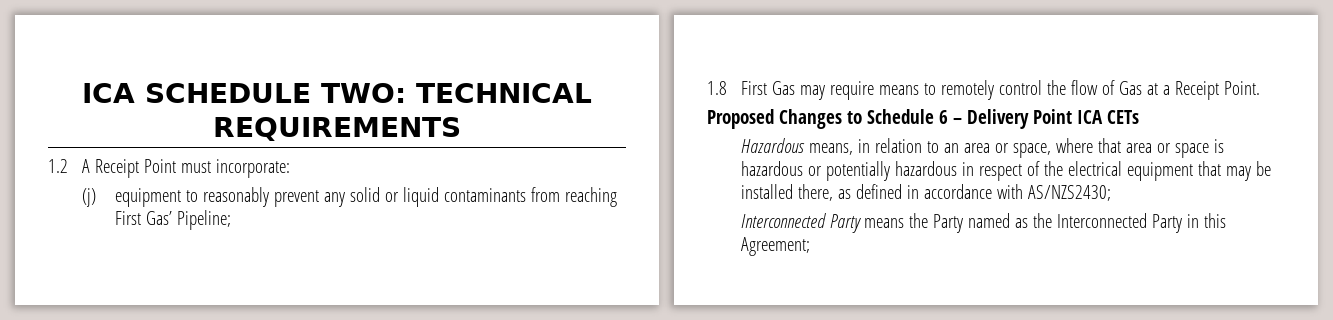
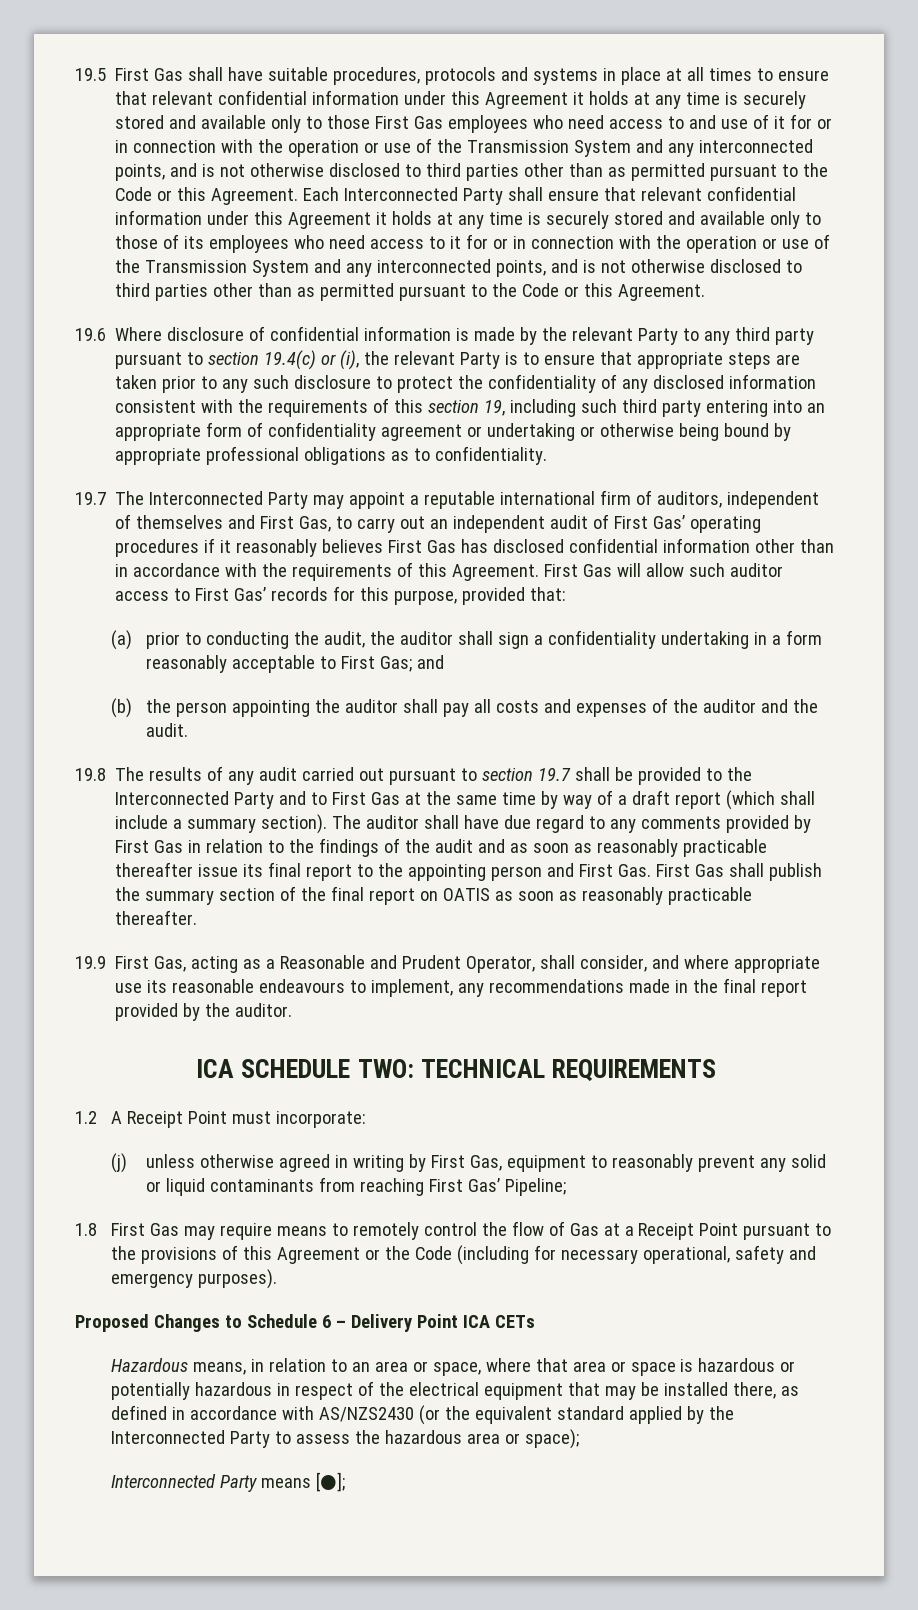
+ 19.5 First Gas shall have suitable procedures, protocols and systems in place at all times to ensure that relevant confidential information under this Agreement it holds at any time is securely stored and available only to those First Gas employees who need access to and use of it for or in connection with the operation or use of the Transmission System and any interconnected points, and is not otherwise disclosed to third parties other than as permitted pursuant to the Code or this Agreement. Each Interconnected Party shall ensure that relevant confidential information under this Agreement it holds at any time is securely stored and available only to those of its employees who need access to it for or in connection with the operation or use of the Transmission System and any interconnected points, and is not otherwise disclosed to third parties other than as permitted pursuant to the Code or this Agreement.
+ 19.6 Where disclosure of confidential information is made by the relevant Party to any third party pursuant to section 19.4(c) or (i), the relevant Party is to ensure that appropriate steps are taken prior to any such disclosure to protect the confidentiality of any disclosed information consistent with the requirements of this section 19, including such third party entering into an appropriate form of confidentiality agreement or undertaking or otherwise being bound by appropriate professional obligations as to confidentiality.
+ 19.7 The Interconnected Party may appoint a reputable international firm of auditors, independent of themselves and First Gas, to carry out an independent audit of First Gas’ operating procedures if it reasonably believes First Gas has disclosed confidential information other than in accordance with the requirements of this Agreement. First Gas will allow such auditor access to First Gas’ records for this purpose, provided that:
+ (a) prior to conducting the audit, the auditor shall sign a confidentiality undertaking in a form reasonably acceptable to First Gas; and
+ (b) the person appointing the auditor shall pay all costs and expenses of the auditor and the audit.
+ 19.8 The results of any audit carried out pursuant to section 19.7 shall be provided to the Interconnected Party and to First Gas at the same time by way of a draft report (which shall include a summary section). The auditor shall have due regard to any comments provided by First Gas in relation to the findings of the audit and as soon as reasonably practicable thereafter issue its final report to the appointing person and First Gas. First Gas shall publish the summary section of the final report on OATIS as soon as reasonably practicable thereafter.
+ 19.9 First Gas, acting as a Reasonable and Prudent Operator, shall consider, and where appropriate use its reasonable endeavours to implement, any recommendations made in the final report provided by the auditor.
- (j) equipment to reasonably prevent any solid or liquid contaminants from reaching First Gas’ Pipeline;
+ (j) unless otherwise agreed in writing by First Gas, equipment to reasonably prevent any solid or liquid contaminants from reaching First Gas’ Pipeline;
- 1.8 First Gas may require means to remotely control the flow of Gas at a Receipt Point.
+ 1.8 First Gas may require means to remotely control the flow of Gas at a Receipt Point pursuant to the provisions of this Agreement or the Code (including for necessary operational, safety and emergency purposes).
- Hazardous means, in relation to an area or space, where that area or space is hazardous or potentially hazardous in respect of the electrical equipment that may be installed there, as defined in accordance with AS/NZS2430;
- Interconnected Party means the Party named as the Interconnected Party in this Agreement;
+ Hazardous means, in relation to an area or space, where that area or space is hazardous or potentially hazardous in respect of the electrical equipment that may be installed there, as defined in accordance with AS/NZS2430 (or the equivalent standard applied by the Interconnected Party to assess the hazardous area or space);
+ Interconnected Party means [●];

